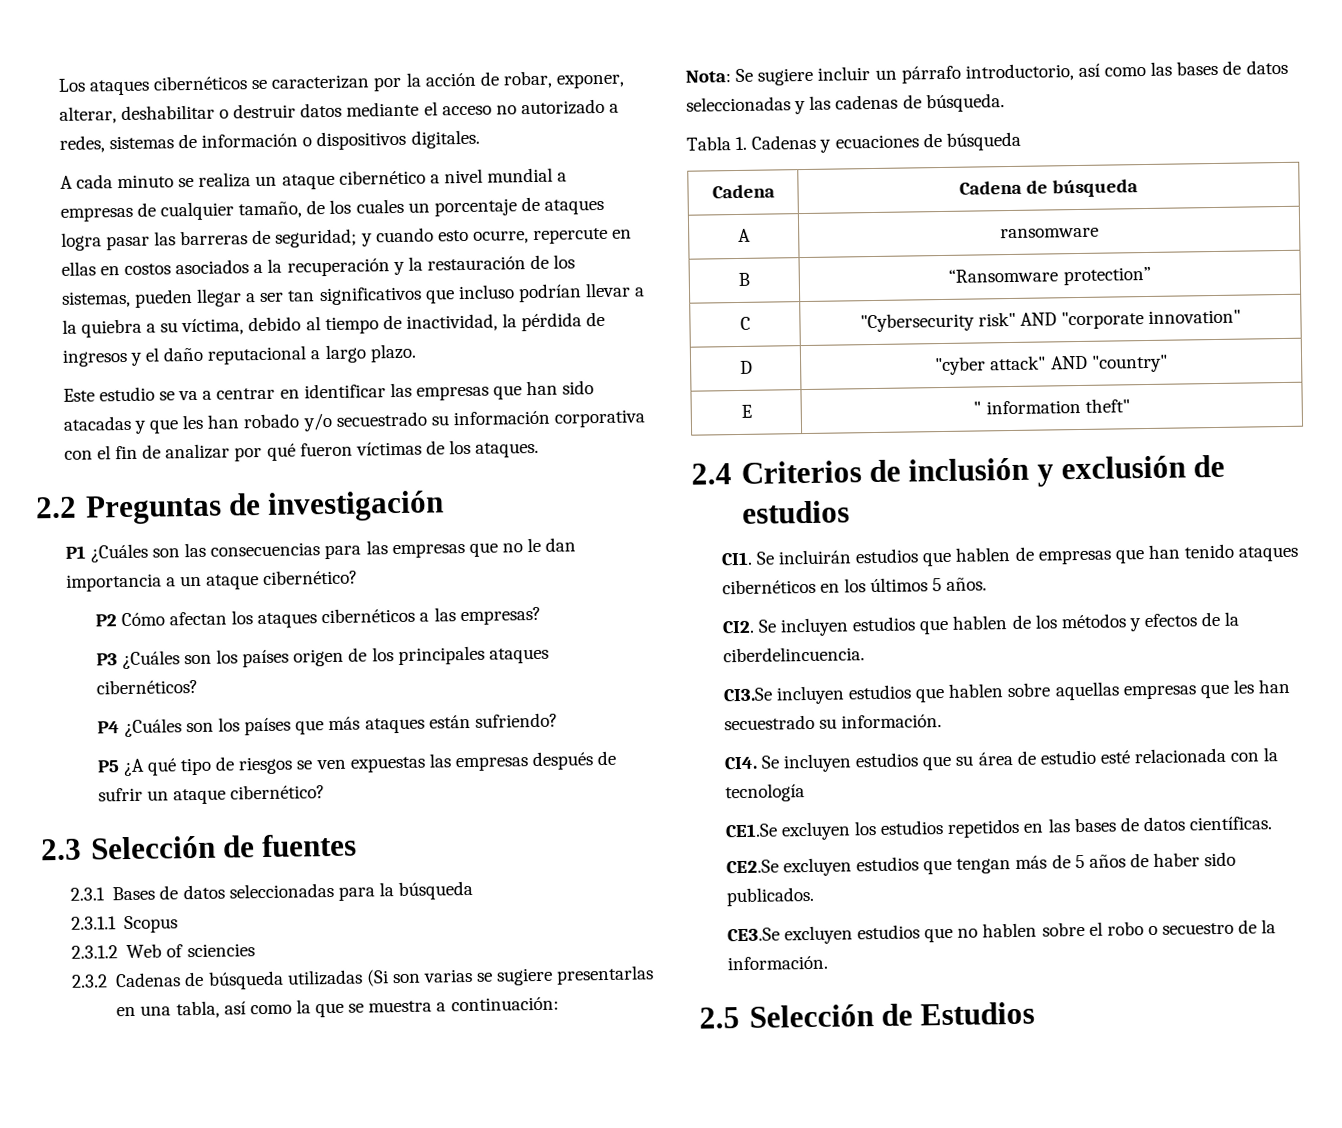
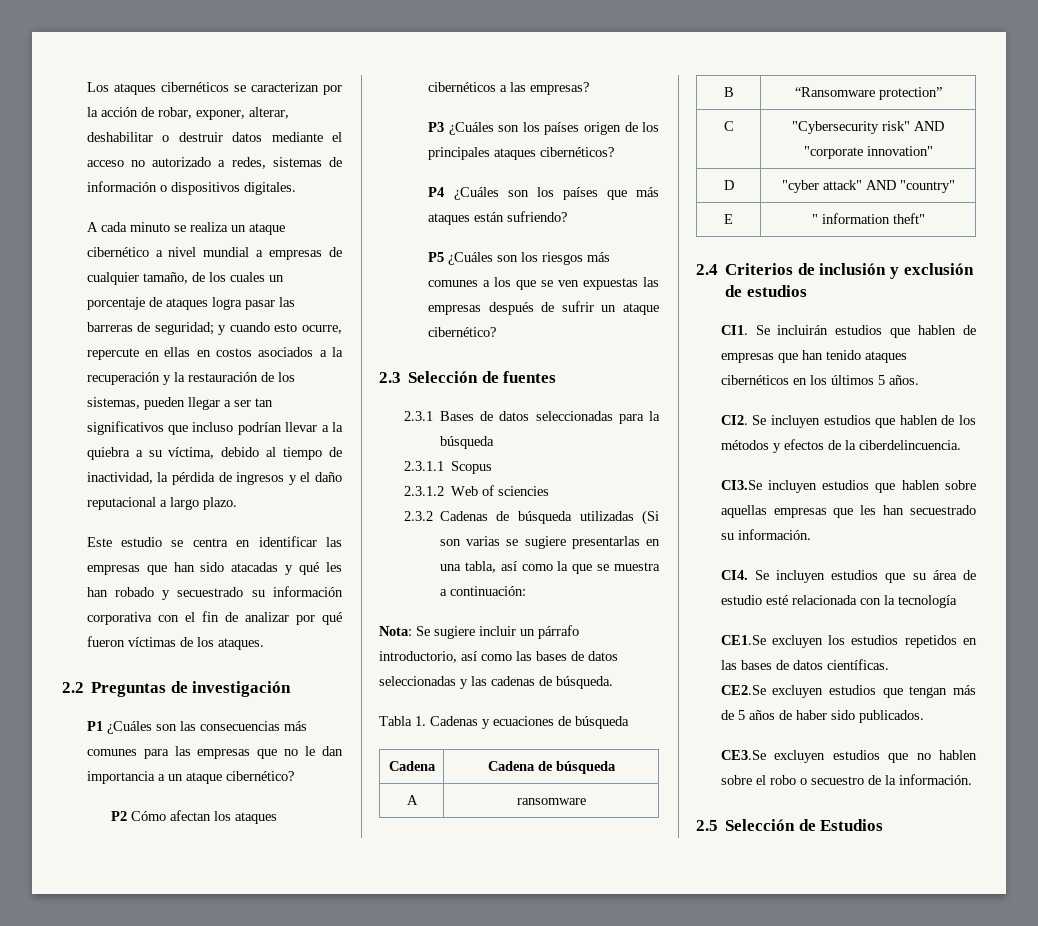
- Este estudio se va a centrar en identificar las empresas que han sido atacadas y que les han robado y/o secuestrado su información corporativa con el fin de analizar por qué fueron víctimas de los ataques.
+ Este estudio se centra en identificar las empresas que han sido atacadas y qué les han robado y secuestrado su información corporativa con el fin de analizar por qué fueron víctimas de los ataques.
- P1 ¿Cuáles son las consecuencias para las empresas que no le dan importancia a un ataque cibernético?
+ P1 ¿Cuáles son las consecuencias más comunes para las empresas que no le dan importancia a un ataque cibernético?
- P5 ¿A qué tipo de riesgos se ven expuestas las empresas después de sufrir un ataque cibernético?
+ P5 ¿Cuáles son los riesgos más comunes a los que se ven expuestas las empresas después de sufrir un ataque cibernético?

